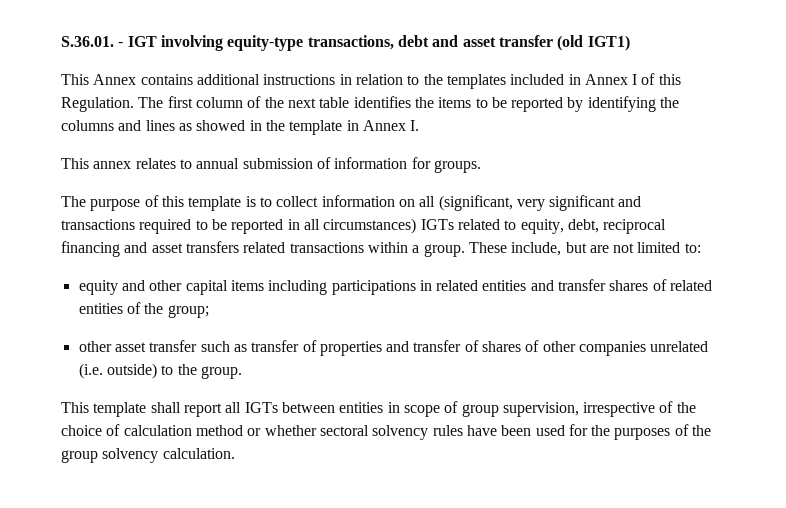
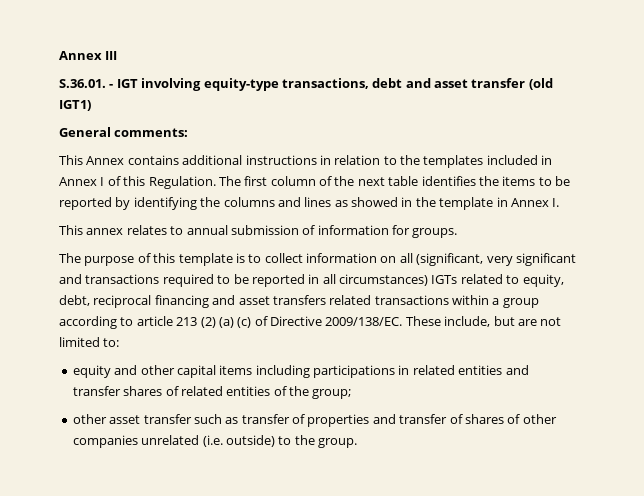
+ Annex III
+ General comments:
- The purpose of this template is to collect information on all (significant, very significant and transactions required to be reported in all circumstances) IGTs related to equity, debt, reciprocal financing and asset transfers related transactions within a group.
+ The purpose of this template is to collect information on all (significant, very significant and transactions required to be reported in all circumstances) IGTs related to equity, debt, reciprocal financing and asset transfers related transactions within a group according to article 213 (2) (a) (c) of Directive 2009/138/EC.
- This template shall report all IGTs between entities in scope of group supervision, irrespective of the choice of calculation method or whether sectoral solvency rules have been used for the purposes of the group solvency calculation.

